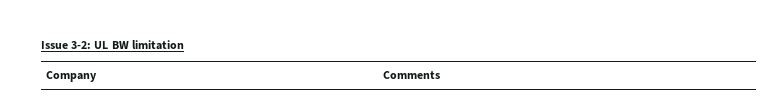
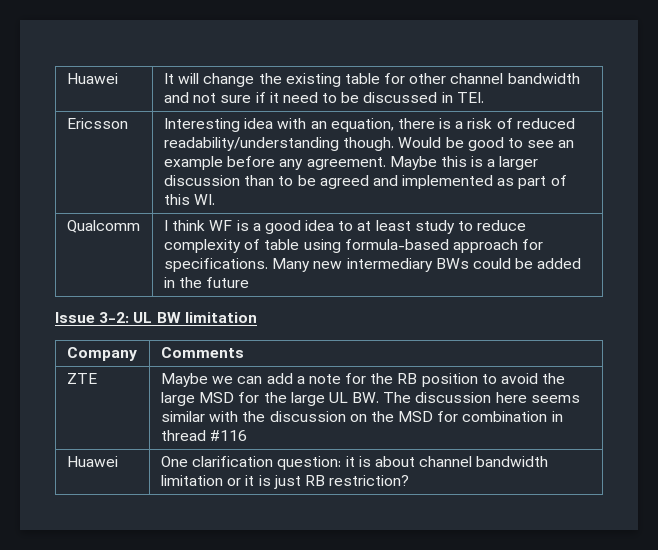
+ Huawei | It will change the existing table for other channel bandwidth and not sure if it need to be discussed in TEI.
+ Ericsson | Interesting idea with an equation, there is a risk of reduced readability/understanding though. Would be good to see an example before any agreement. Maybe this is a larger discussion than to be agreed and implemented as part of this WI.
+ Qualcomm | I think WF is a good idea to at least study to reduce complexity of table using formula-based approach for specifications. Many new intermediary BWs could be added in the future
+ ZTE | Maybe we can add a note for the RB position to avoid the large MSD for the large UL BW. The discussion here seems similar with the discussion on the MSD for combination in thread #116
+ Huawei | One clarification question: it is about channel bandwidth limitation or it is just RB restriction?

